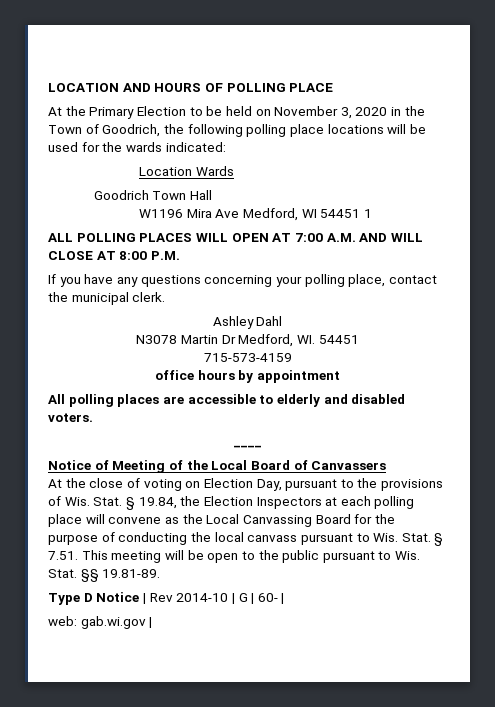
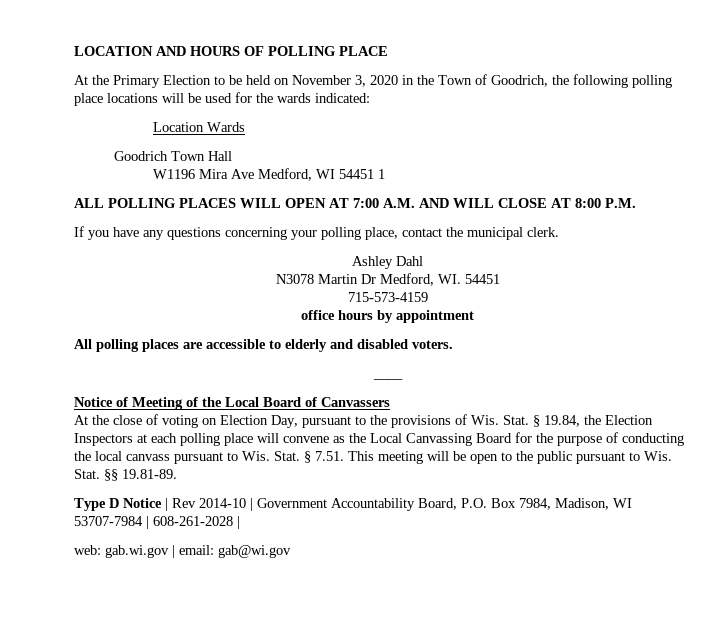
- Type D Notice | Rev 2014-10 | G | 60- |
+ Type D Notice | Rev 2014-10 | Government Accountability Board, P.O. Box 7984, Madison, WI 53707-7984 | 608-261-2028 |
- web: gab.wi.gov |
+ web: gab.wi.gov | email: gab@wi.gov

